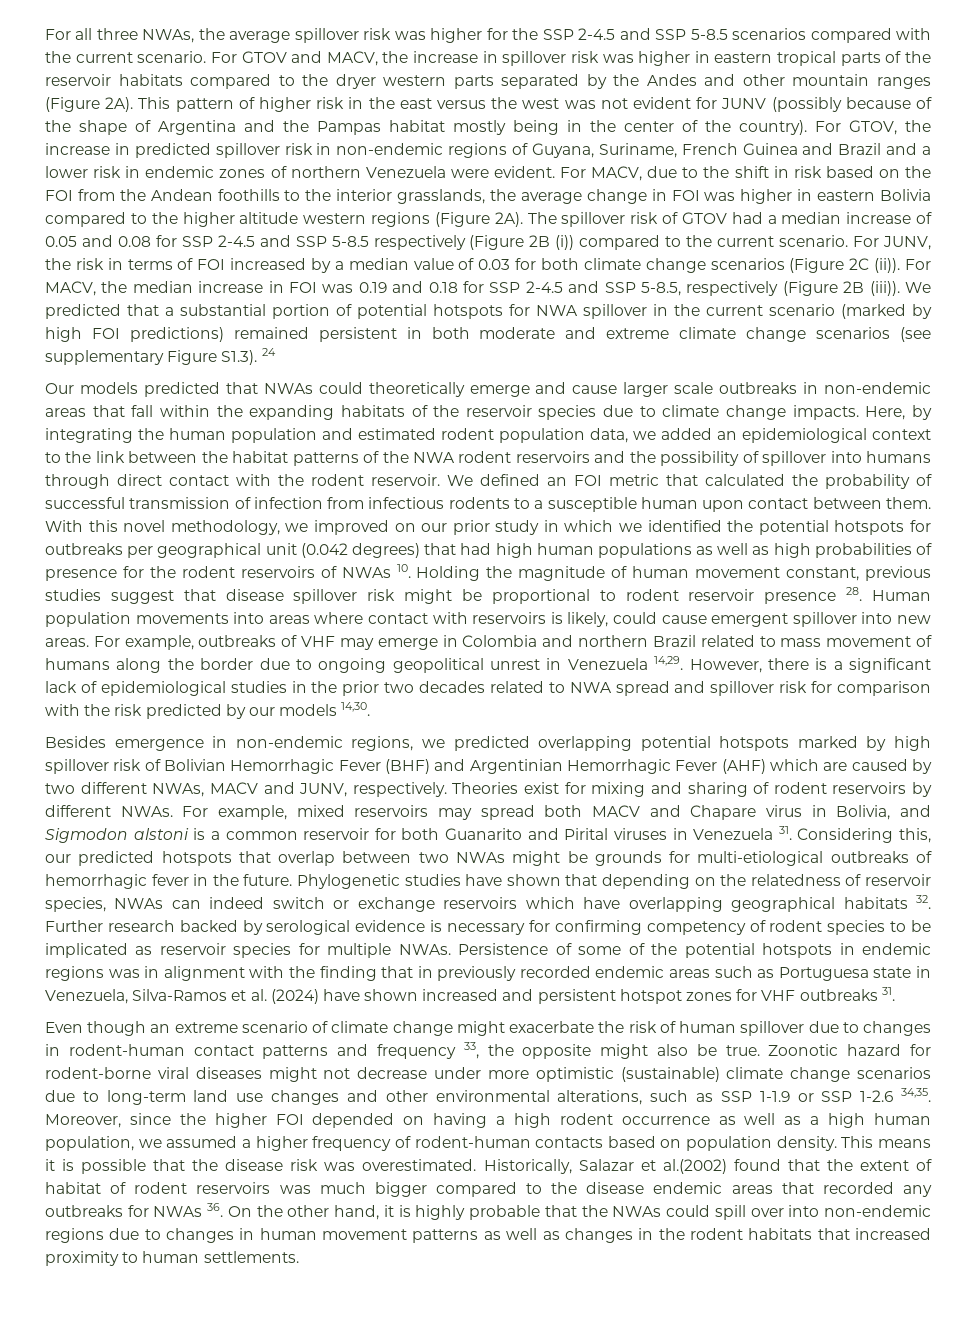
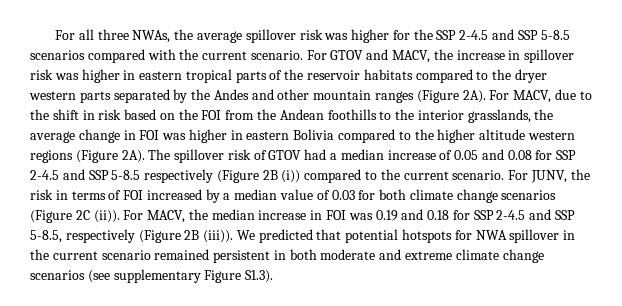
- This pattern of higher risk in the east versus the west was not evident for JUNV (possibly because of the shape of Argentina and the Pampas habitat mostly being in the center of the country). For GTOV, the increase in predicted spillover risk in non-endemic regions of Guyana, Suriname, French Guinea and Brazil and a lower risk in endemic zones of northern Venezuela were evident.
- We predicted that a substantial portion of potential hotspots for NWA spillover in the current scenario (marked by high FOI predictions) remained persistent in both moderate and extreme climate change scenarios (see supplementary Figure S1.3). 24
- Our models predicted that NWAs could theoretically emerge and cause larger scale outbreaks in non-endemic areas that fall within the expanding habitats of the reservoir species due to climate change impacts. Here, by integrating the human population and estimated rodent population data, we added an epidemiological context to the link between the habitat patterns of the NWA rodent reservoirs and the possibility of spillover into humans through direct contact with the rodent reservoir. We defined an FOI metric that calculated the probability of successful transmission of infection from infectious rodents to a susceptible human upon contact between them. With this novel methodology, we improved on our prior study in which we identified the potential hotspots for outbreaks per geographical unit (0.042 degrees) that had high human populations as well as high probabilities of presence for the rodent reservoirs of NWAs 10. Holding the magnitude of human movement constant, previous studies suggest that disease spillover risk might be proportional to rodent reservoir presence 28. Human population movements into areas where contact with reservoirs is likely, could cause emergent spillover into new areas. For example, outbreaks of VHF may emerge in Colombia and northern Brazil related to mass movement of humans along the border due to ongoing geopolitical unrest in Venezuela 14,29. However, there is a significant lack of epidemiological studies in the prior two decades related to NWA spread and spillover risk for comparison with the risk predicted by our models 14,30.
- Besides emergence in non-endemic regions, we predicted overlapping potential hotspots marked by high spillover risk of Bolivian Hemorrhagic Fever (BHF) and Argentinian Hemorrhagic Fever (AHF) which are caused by two different NWAs, MACV and JUNV, respectively. Theories exist for mixing and sharing of rodent reservoirs by different NWAs. For example, mixed reservoirs may spread both MACV and Chapare virus in Bolivia, and Sigmodon alstoni is a common reservoir for both Guanarito and Pirital viruses in Venezuela 31. Considering this, our predicted hotspots that overlap between two NWAs might be grounds for multi-etiological outbreaks of hemorrhagic fever in the future. Phylogenetic studies have shown that depending on the relatedness of reservoir species, NWAs can indeed switch or exchange reservoirs which have overlapping geographical habitats 32. Further research backed by serological evidence is necessary for confirming competency of rodent species to be implicated as reservoir species for multiple NWAs. Persistence of some of the potential hotspots in endemic regions was in alignment with the finding that in previously recorded endemic areas such as Portuguesa state in Venezuela, Silva-Ramos et al. (2024) have shown increased and persistent hotspot zones for VHF outbreaks 31.
- Even though an extreme scenario of climate change might exacerbate the risk of human spillover due to changes in rodent-human contact patterns and frequency 33, the opposite might also be true. Zoonotic hazard for rodent-borne viral diseases might not decrease under more optimistic (sustainable) climate change scenarios due to long-term land use changes and other environmental alterations, such as SSP 1-1.9 or SSP 1-2.6 34,35. Moreover, since the higher FOI depended on having a high rodent occurrence as well as a high human population, we assumed a higher frequency of rodent-human contacts based on population density. This means it is possible that the disease risk was overestimated. Historically, Salazar et al.(2002) found that the extent of habitat of rodent reservoirs was much bigger compared to the disease endemic areas that recorded any outbreaks for NWAs 36. On the other hand, it is highly probable that the NWAs could spill over into non-endemic regions due to changes in human movement patterns as well as changes in the rodent habitats that increased proximity to human settlements.
+ We predicted that potential hotspots for NWA spillover in the current scenario remained persistent in both moderate and extreme climate change scenarios (see supplementary Figure S1.3).

